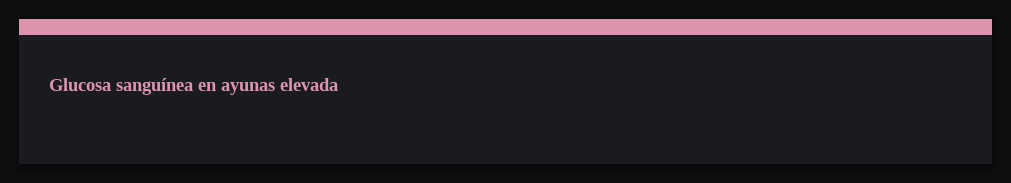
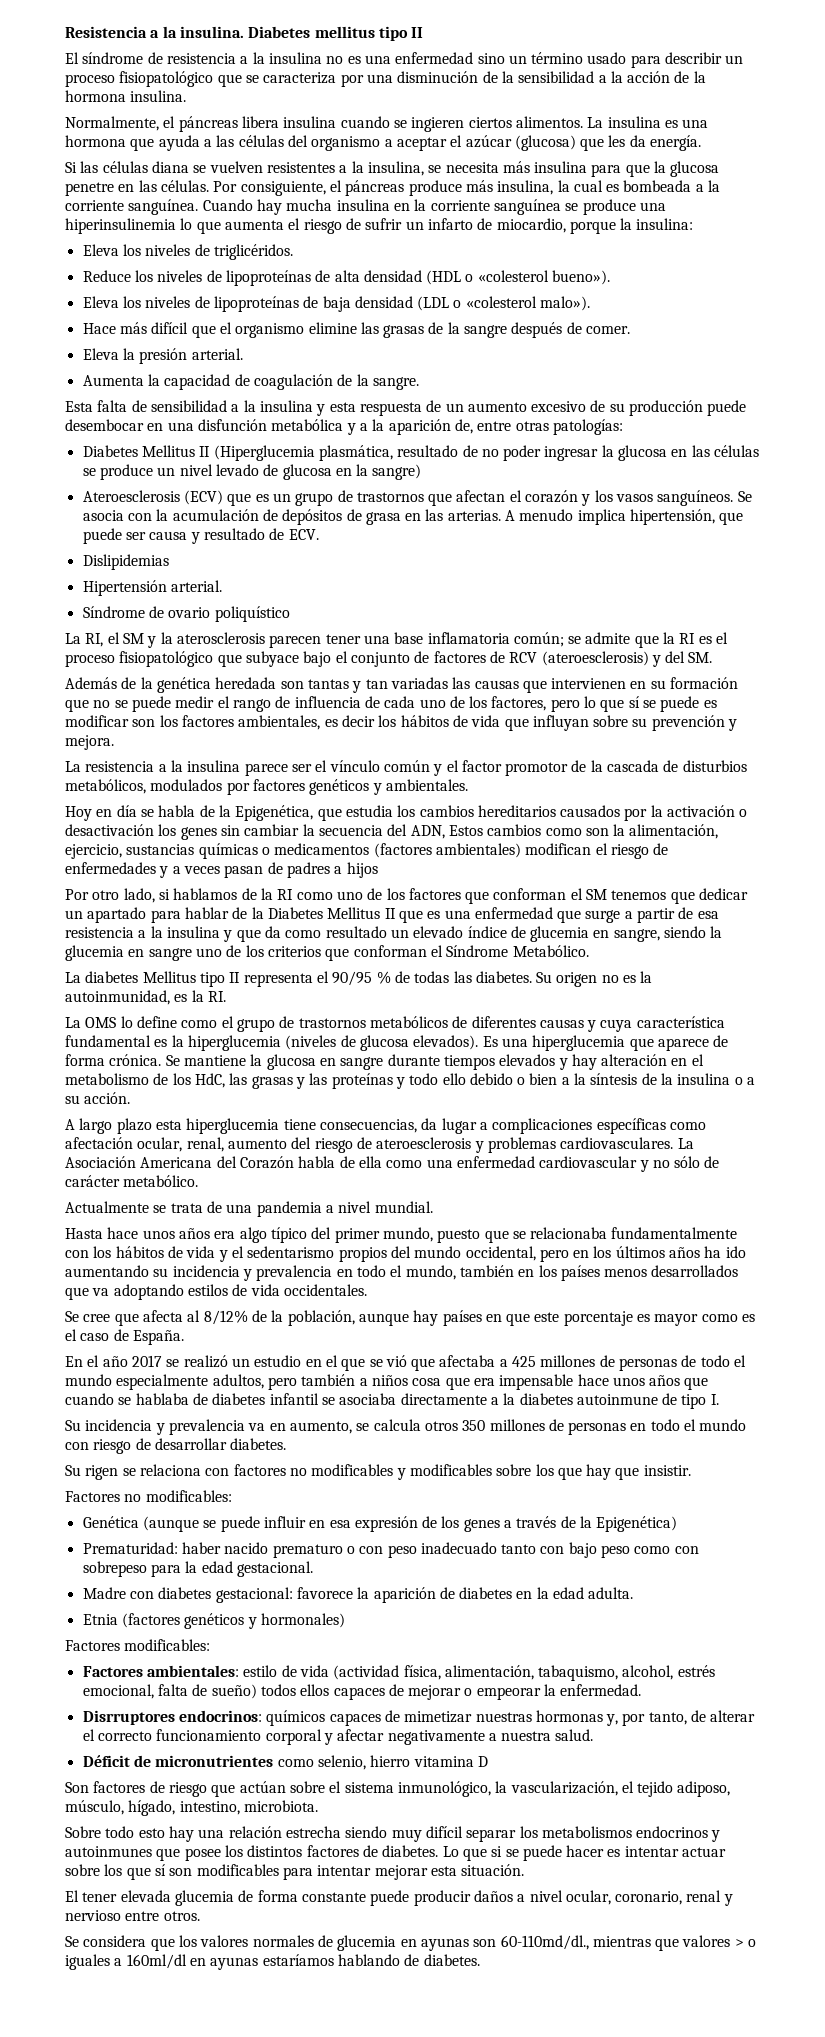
- Glucosa sanguínea en ayunas elevada
+ Resistencia a la insulina. Diabetes mellitus tipo II
+ El síndrome de resistencia a la insulina no es una enfermedad sino un término usado para describir un proceso fisiopatológico que se caracteriza por una disminución de la sensibilidad a la acción de la hormona insulina.
+ Normalmente, el páncreas libera insulina cuando se ingieren ciertos alimentos. La insulina es una hormona que ayuda a las células del organismo a aceptar el azúcar (glucosa) que les da energía.
+ Si las células diana se vuelven resistentes a la insulina, se necesita más insulina para que la glucosa penetre en las células. Por consiguiente, el páncreas produce más insulina, la cual es bombeada a la corriente sanguínea. Cuando hay mucha insulina en la corriente sanguínea se produce una hiperinsulinemia lo que aumenta el riesgo de sufrir un infarto de miocardio, porque la insulina:
+ Eleva los niveles de triglicéridos.
+ Reduce los niveles de lipoproteínas de alta densidad (HDL o «colesterol bueno»).
+ Eleva los niveles de lipoproteínas de baja densidad (LDL o «colesterol malo»).
+ Hace más difícil que el organismo elimine las grasas de la sangre después de comer.
+ Eleva la presión arterial.
+ Aumenta la capacidad de coagulación de la sangre.
+ Esta falta de sensibilidad a la insulina y esta respuesta de un aumento excesivo de su producción puede desembocar en una disfunción metabólica y a la aparición de, entre otras patologías:
+ Diabetes Mellitus II (Hiperglucemia plasmática, resultado de no poder ingresar la glucosa en las células se produce un nivel levado de glucosa en la sangre)
+ Ateroesclerosis (ECV) que es un grupo de trastornos que afectan el corazón y los vasos sanguíneos. Se asocia con la acumulación de depósitos de grasa en las arterias. A menudo implica hipertensión, que puede ser causa y resultado de ECV.
+ Dislipidemias
+ Hipertensión arterial.
+ Síndrome de ovario poliquístico
+ La RI, el SM y la aterosclerosis parecen tener una base inflamatoria común; se admite que la RI es el proceso fisiopatológico que subyace bajo el conjunto de factores de RCV (ateroesclerosis) y del SM.
+ Además de la genética heredada son tantas y tan variadas las causas que intervienen en su formación que no se puede medir el rango de influencia de cada uno de los factores, pero lo que sí se puede es modificar son los factores ambientales, es decir los hábitos de vida que influyan sobre su prevención y mejora.
+ La resistencia a la insulina parece ser el vínculo común y el factor promotor de la cascada de disturbios metabólicos, modulados por factores genéticos y ambientales.
+ Hoy en día se habla de la Epigenética, que estudia los cambios hereditarios causados por la activación o desactivación los genes sin cambiar la secuencia del ADN, Estos cambios como son la alimentación, ejercicio, sustancias químicas o medicamentos (factores ambientales) modifican el riesgo de enfermedades y a veces pasan de padres a hijos
+ Por otro lado, si hablamos de la RI como uno de los factores que conforman el SM tenemos que dedicar un apartado para hablar de la Diabetes Mellitus II que es una enfermedad que surge a partir de esa resistencia a la insulina y que da como resultado un elevado índice de glucemia en sangre, siendo la glucemia en sangre uno de los criterios que conforman el Síndrome Metabólico.
+ La diabetes Mellitus tipo II representa el 90/95 % de todas las diabetes. Su origen no es la autoinmunidad, es la RI.
+ La OMS lo define como el grupo de trastornos metabólicos de diferentes causas y cuya característica fundamental es la hiperglucemia (niveles de glucosa elevados). Es una hiperglucemia que aparece de forma crónica. Se mantiene la glucosa en sangre durante tiempos elevados y hay alteración en el metabolismo de los HdC, las grasas y las proteínas y todo ello debido o bien a la síntesis de la insulina o a su acción.
+ A largo plazo esta hiperglucemia tiene consecuencias, da lugar a complicaciones específicas como afectación ocular, renal, aumento del riesgo de ateroesclerosis y problemas cardiovasculares. La Asociación Americana del Corazón habla de ella como una enfermedad cardiovascular y no sólo de carácter metabólico.
+ Actualmente se trata de una pandemia a nivel mundial.
+ Hasta hace unos años era algo típico del primer mundo, puesto que se relacionaba fundamentalmente con los hábitos de vida y el sedentarismo propios del mundo occidental, pero en los últimos años ha ido aumentando su incidencia y prevalencia en todo el mundo, también en los países menos desarrollados que va adoptando estilos de vida occidentales.
+ Se cree que afecta al 8/12% de la población, aunque hay países en que este porcentaje es mayor como es el caso de España.
+ En el año 2017 se realizó un estudio en el que se vió que afectaba a 425 millones de personas de todo el mundo especialmente adultos, pero también a niños cosa que era impensable hace unos años que cuando se hablaba de diabetes infantil se asociaba directamente a la diabetes autoinmune de tipo I.
+ Su incidencia y prevalencia va en aumento, se calcula otros 350 millones de personas en todo el mundo con riesgo de desarrollar diabetes.
+ Su rigen se relaciona con factores no modificables y modificables sobre los que hay que insistir.
+ Factores no modificables:
+ Genética (aunque se puede influir en esa expresión de los genes a través de la Epigenética)
+ Prematuridad: haber nacido prematuro o con peso inadecuado tanto con bajo peso como con sobrepeso para la edad gestacional.
+ Madre con diabetes gestacional: favorece la aparición de diabetes en la edad adulta.
+ Etnia (factores genéticos y hormonales)
+ Factores modificables:
+ Factores ambientales: estilo de vida (actividad física, alimentación, tabaquismo, alcohol, estrés emocional, falta de sueño) todos ellos capaces de mejorar o empeorar la enfermedad.
+ Disrruptores endocrinos: químicos capaces de mimetizar nuestras hormonas y, por tanto, de alterar el correcto funcionamiento corporal y afectar negativamente a nuestra salud.
+ Déficit de micronutrientes como selenio, hierro vitamina D
+ Son factores de riesgo que actúan sobre el sistema inmunológico, la vascularización, el tejido adiposo, músculo, hígado, intestino, microbiota.
+ Sobre todo esto hay una relación estrecha siendo muy difícil separar los metabolismos endocrinos y autoinmunes que posee los distintos factores de diabetes. Lo que si se puede hacer es intentar actuar sobre los que sí son modificables para intentar mejorar esta situación.
+ El tener elevada glucemia de forma constante puede producir daños a nivel ocular, coronario, renal y nervioso entre otros.
+ Se considera que los valores normales de glucemia en ayunas son 60-110md/dl., mientras que valores > o iguales a 160ml/dl en ayunas estaríamos hablando de diabetes.

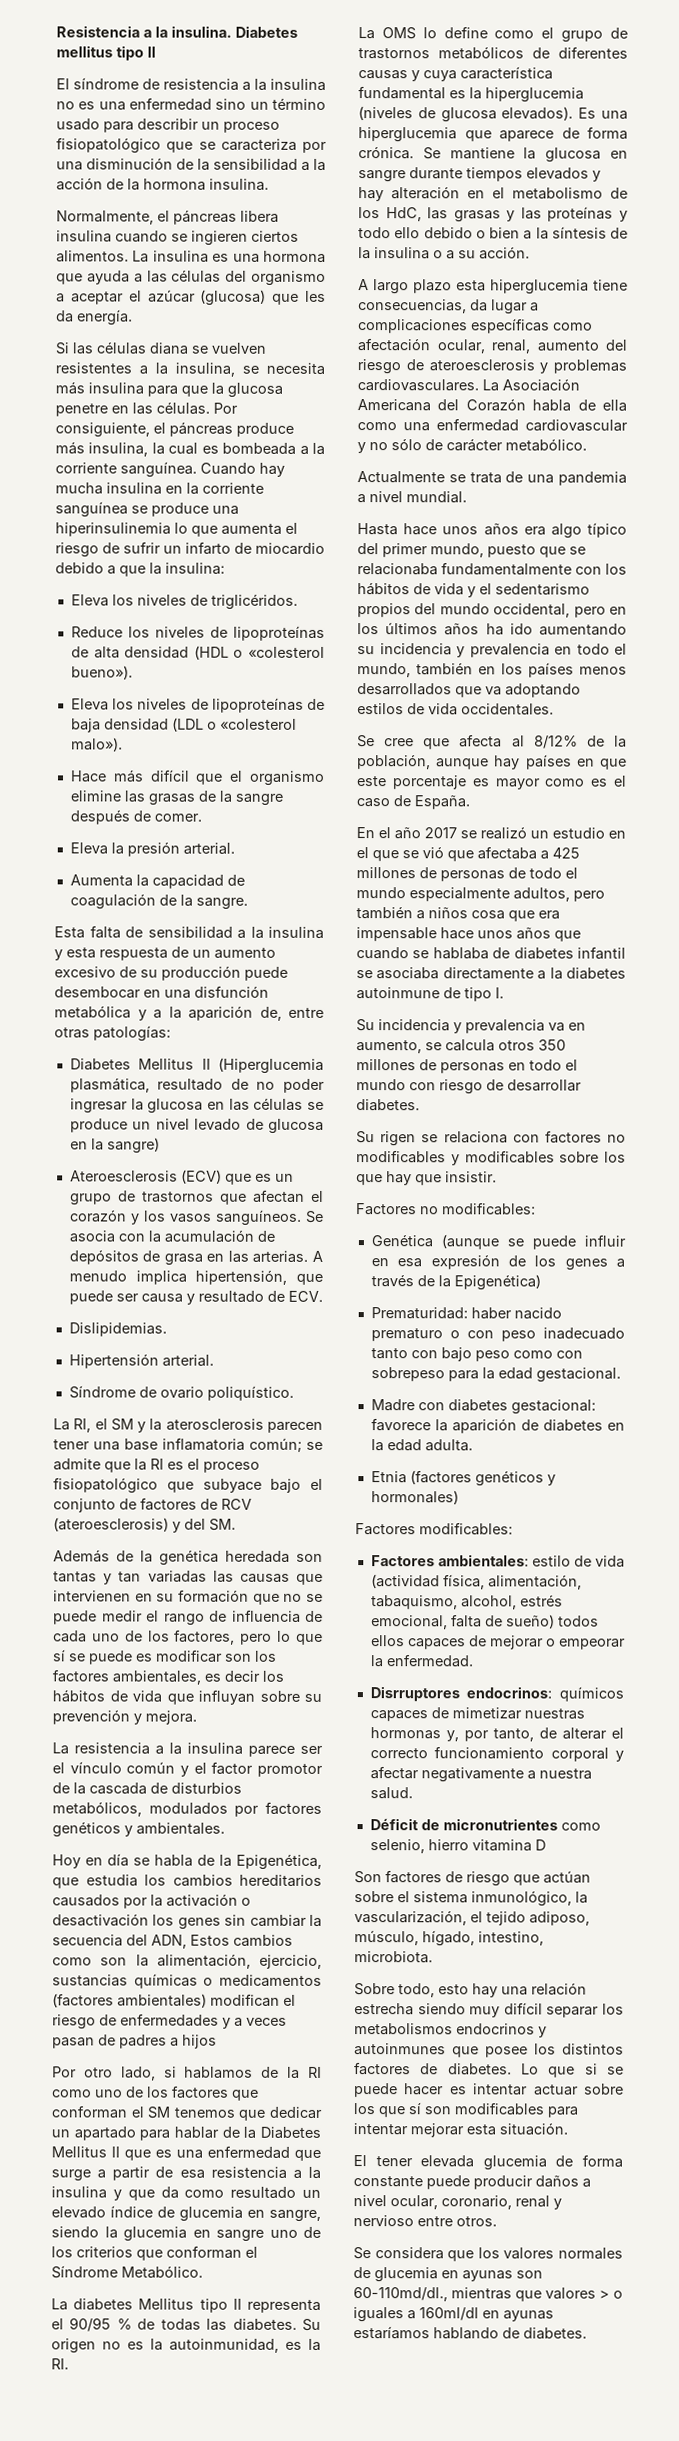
- Cuando hay mucha insulina en la corriente sanguínea se produce una hiperinsulinemia lo que aumenta el riesgo de sufrir un infarto de miocardio, porque la insulina:
+ Cuando hay mucha insulina en la corriente sanguínea se produce una hiperinsulinemia lo que aumenta el riesgo de sufrir un infarto de miocardio debido a que la insulina:
- Dislipidemias
+ Dislipidemias.
- Síndrome de ovario poliquístico
+ Síndrome de ovario poliquístico.
- Sobre todo esto hay una relación estrecha siendo muy difícil separar los metabolismos endocrinos y autoinmunes que posee los distintos factores de diabetes.
+ Sobre todo, esto hay una relación estrecha siendo muy difícil separar los metabolismos endocrinos y autoinmunes que posee los distintos factores de diabetes.

